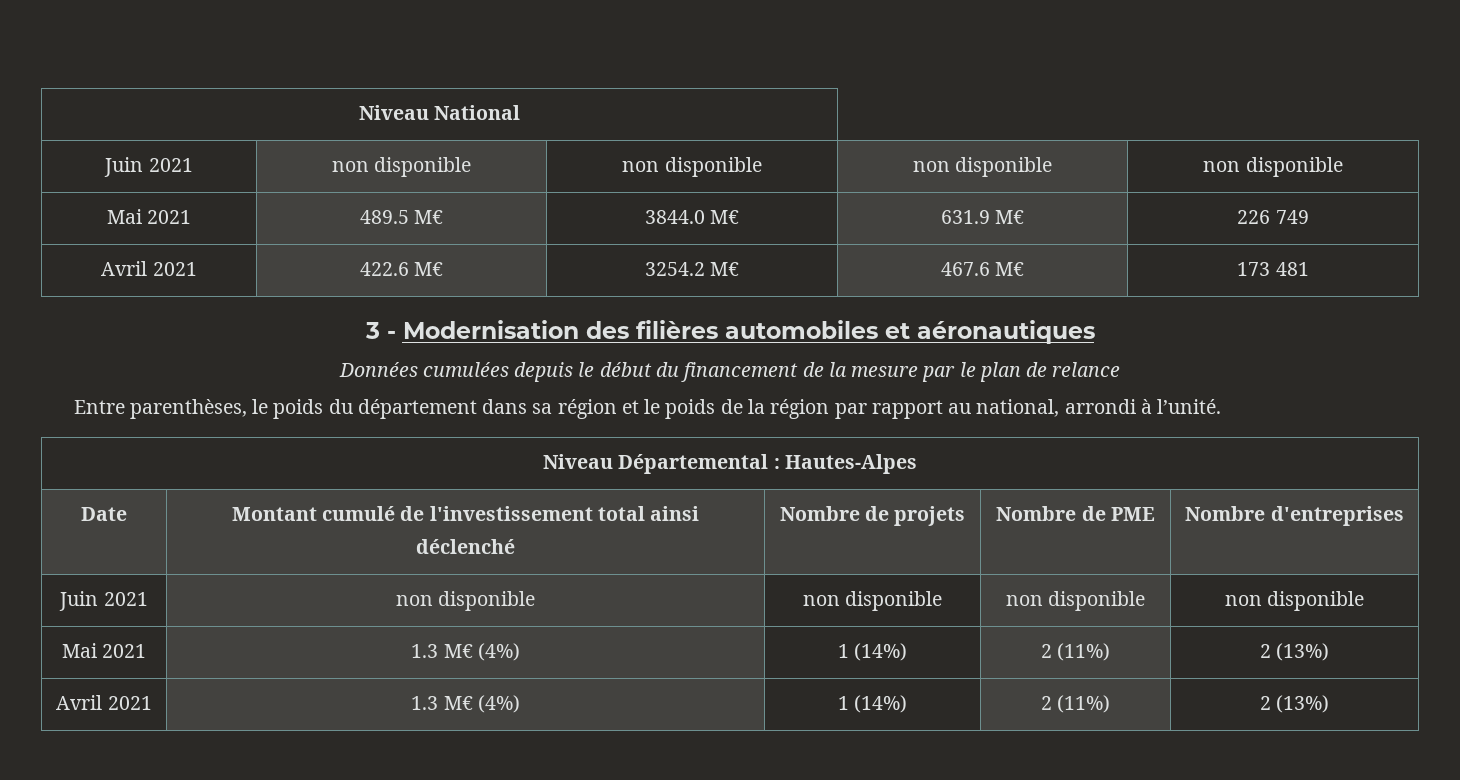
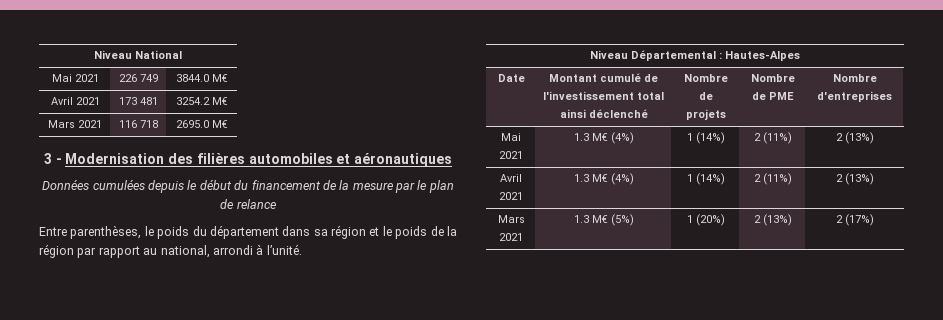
  Niveau National
- Juin 2021 | non disponible | non disponible | non disponible | non disponible
- Mai 2021 | 489.5 M€ | 3844.0 M€ | 631.9 M€ | 226 749
- Avril 2021 | 422.6 M€ | 3254.2 M€ | 467.6 M€ | 173 481
+ Mai 2021 | 226 749 | 3844.0 M€
+ Avril 2021 | 173 481 | 3254.2 M€
+ Mars 2021 | 116 718 | 2695.0 M€
  Date | Montant cumulé de l'investissement total ainsi déclenché | Nombre de projets | Nombre de PME | Nombre d'entreprises
- Juin 2021 | non disponible | non disponible | non disponible | non disponible
+ Mars 2021 | 1.3 M€ (5%) | 1 (20%) | 2 (13%) | 2 (17%)

